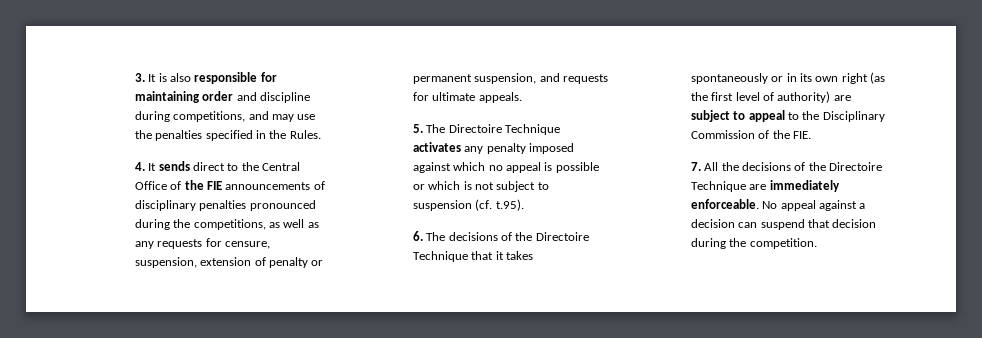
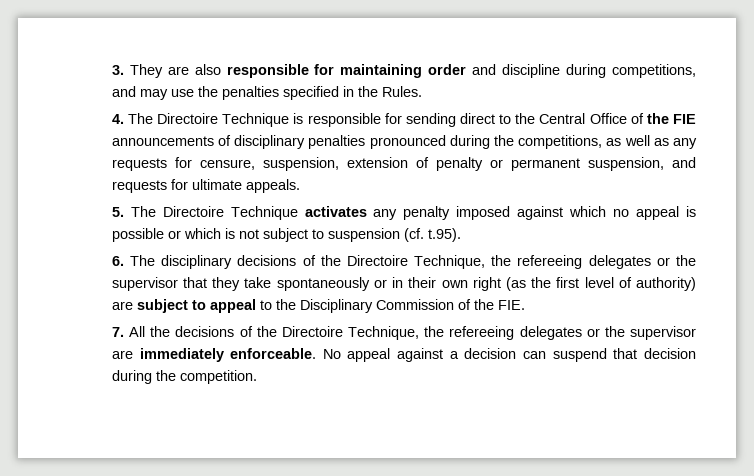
- 3. It is also responsible for maintaining order and discipline during competitions, and may use the penalties specified in the Rules.
+ 3. They are also responsible for maintaining order and discipline during competitions, and may use the penalties specified in the Rules.
- 4. It sends direct to the Central Office of the FIE announcements of disciplinary penalties pronounced during the competitions, as well as any requests for censure, suspension, extension of penalty or permanent suspension, and requests for ultimate appeals.
+ 4. The Directoire Technique is responsible for sending direct to the Central Office of the FIE announcements of disciplinary penalties pronounced during the competitions, as well as any requests for censure, suspension, extension of penalty or permanent suspension, and requests for ultimate appeals.
- 6. The decisions of the Directoire Technique that it takes spontaneously or in its own right (as the first level of authority) are subject to appeal to the Disciplinary Commission of the FIE.
+ 6. The disciplinary decisions of the Directoire Technique, the refereeing delegates or the supervisor that they take spontaneously or in their own right (as the first level of authority) are subject to appeal to the Disciplinary Commission of the FIE.
- 7. All the decisions of the Directoire Technique are immediately enforceable.
+ 7. All the decisions of the Directoire Technique, the refereeing delegates or the supervisor are immediately enforceable.

